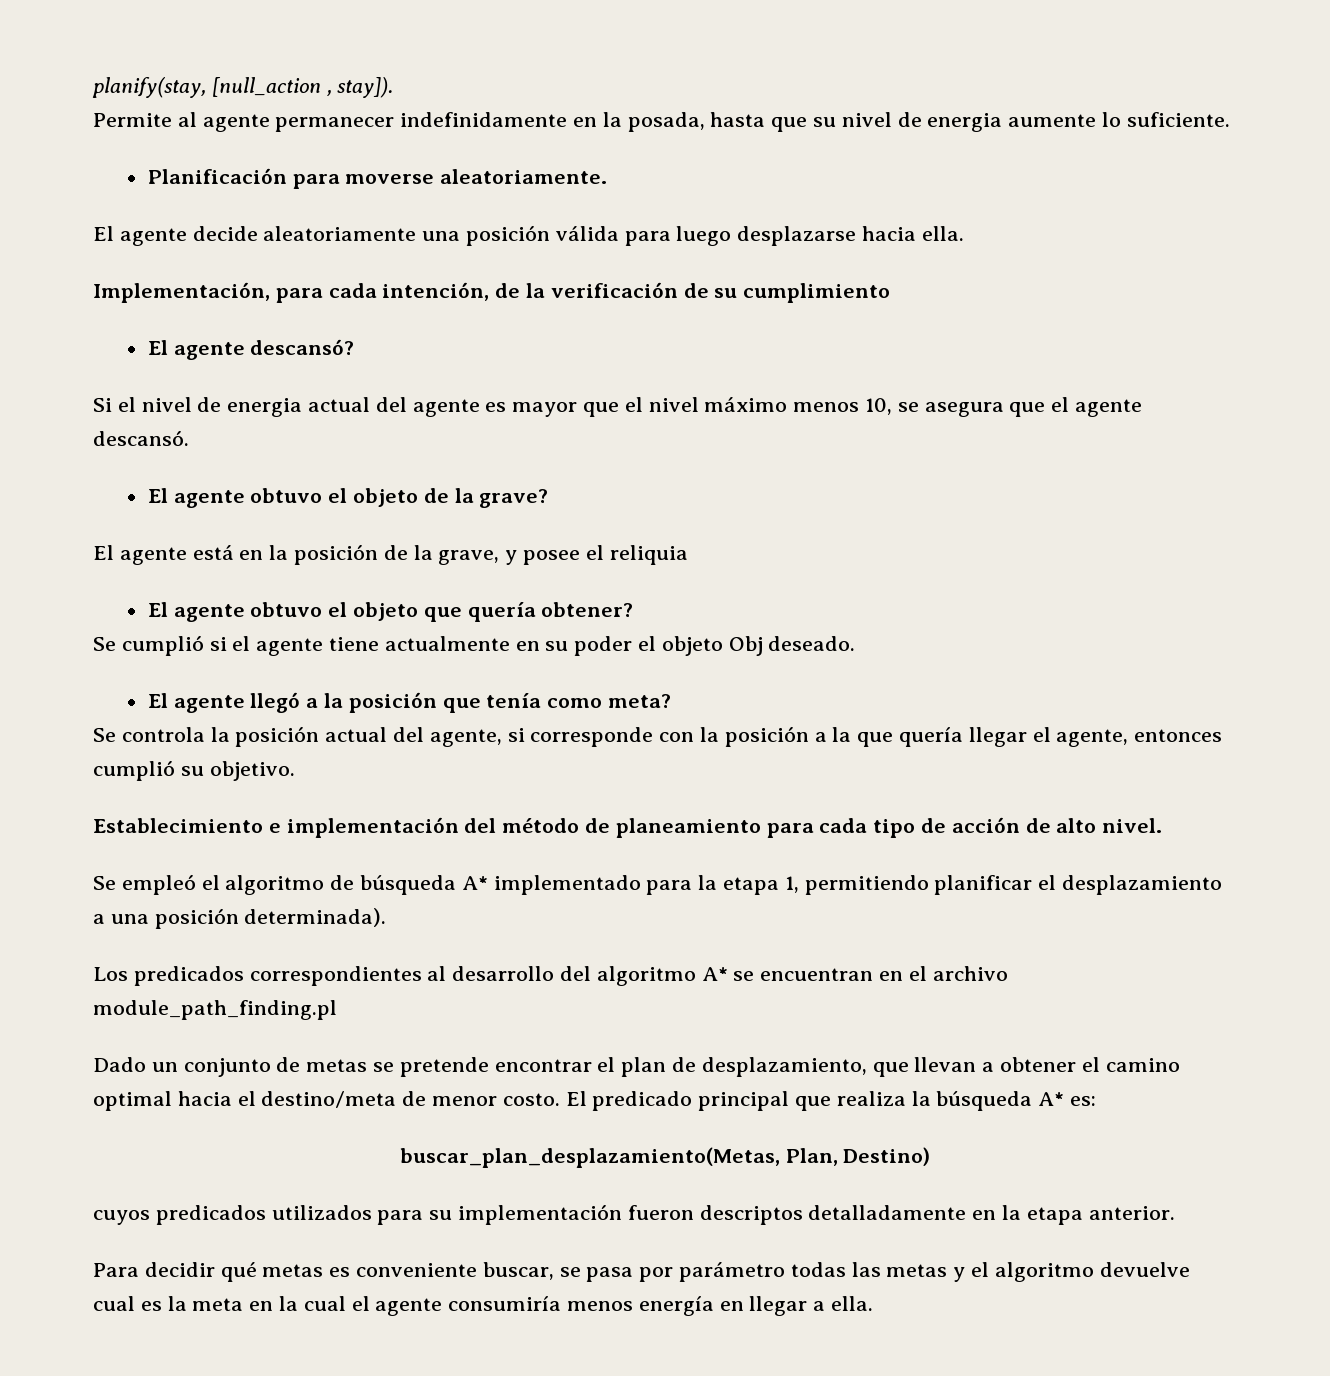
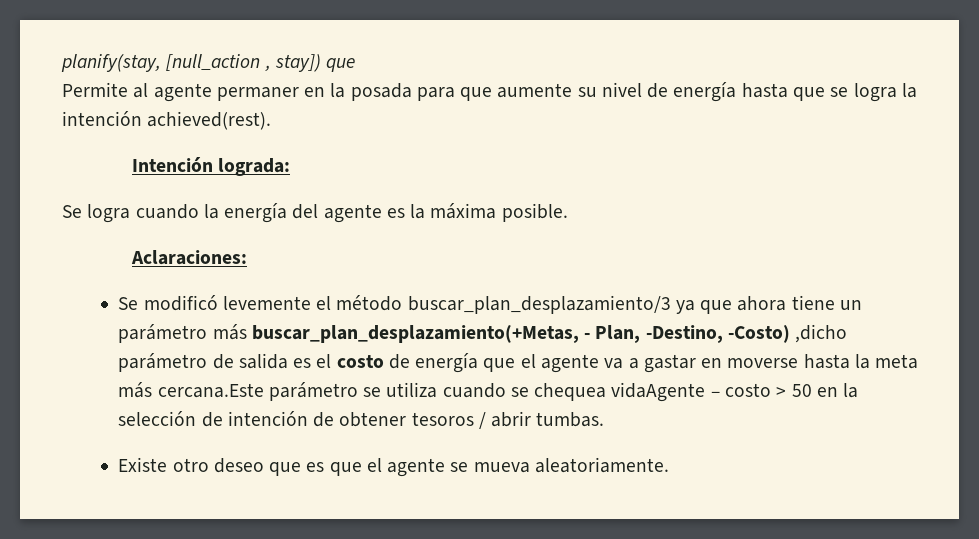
- planify(stay, [null_action , stay]).
+ planify(stay, [null_action , stay]) que
- Permite al agente permanecer indefinidamente en la posada, hasta que su nivel de energia aumente lo suficiente.
- Planificación para moverse aleatoriamente.
- El agente decide aleatoriamente una posición válida para luego desplazarse hacia ella.
- Implementación, para cada intención, de la verificación de su cumplimiento
- El agente descansó?
- Si el nivel de energia actual del agente es mayor que el nivel máximo menos 10, se asegura que el agente descansó.
- El agente obtuvo el objeto de la grave?
- El agente está en la posición de la grave, y posee el reliquia
- El agente obtuvo el objeto que quería obtener?
- Se cumplió si el agente tiene actualmente en su poder el objeto Obj deseado.
- El agente llegó a la posición que tenía como meta?
- Se controla la posición actual del agente, si corresponde con la posición a la que quería llegar el agente, entonces cumplió su objetivo.
- Establecimiento e implementación del método de planeamiento para cada tipo de acción de alto nivel.
- Se empleó el algoritmo de búsqueda A* implementado para la etapa 1, permitiendo planificar el desplazamiento a una posición determinada).
- Los predicados correspondientes al desarrollo del algoritmo A* se encuentran en el archivo module_path_finding.pl
- Dado un conjunto de metas se pretende encontrar el plan de desplazamiento, que llevan a obtener el camino optimal hacia el destino/meta de menor costo. El predicado principal que realiza la búsqueda A* es:
- buscar_plan_desplazamiento(Metas, Plan, Destino)
- cuyos predicados utilizados para su implementación fueron descriptos detalladamente en la etapa anterior.
- Para decidir qué metas es conveniente buscar, se pasa por parámetro todas las metas y el algoritmo devuelve cual es la meta en la cual el agente consumiría menos energía en llegar a ella.
+ Permite al agente permaner en la posada para que aumente su nivel de energía hasta que se logra la intención achieved(rest).
+ Intención lograda:
+ Se logra cuando la energía del agente es la máxima posible.
+ Aclaraciones:
+ Se modificó levemente el método buscar_plan_desplazamiento/3 ya que ahora tiene un parámetro más buscar_plan_desplazamiento(+Metas, - Plan, -Destino, -Costo) ,dicho parámetro de salida es el costo de energía que el agente va a gastar en moverse hasta la meta más cercana.Este parámetro se utiliza cuando se chequea vidaAgente – costo > 50 en la selección de intención de obtener tesoros / abrir tumbas.
+ Existe otro deseo que es que el agente se mueva aleatoriamente.

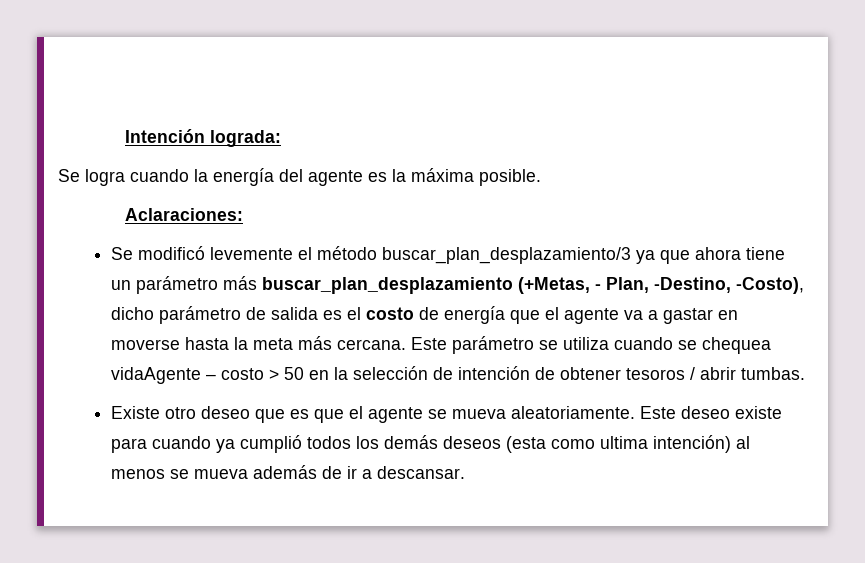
- planify(stay, [null_action , stay]) que
- Permite al agente permaner en la posada para que aumente su nivel de energía hasta que se logra la intención achieved(rest).
- Se modificó levemente el método buscar_plan_desplazamiento/3 ya que ahora tiene un parámetro más buscar_plan_desplazamiento(+Metas, - Plan, -Destino, -Costo) ,dicho parámetro de salida es el costo de energía que el agente va a gastar en moverse hasta la meta más cercana.Este parámetro se utiliza cuando se chequea vidaAgente – costo > 50 en la selección de intención de obtener tesoros / abrir tumbas.
+ Se modificó levemente el método buscar_plan_desplazamiento/3 ya que ahora tiene un parámetro más buscar_plan_desplazamiento (+Metas, - Plan, -Destino, -Costo), dicho parámetro de salida es el costo de energía que el agente va a gastar en moverse hasta la meta más cercana. Este parámetro se utiliza cuando se chequea vidaAgente – costo > 50 en la selección de intención de obtener tesoros / abrir tumbas.
+ Este deseo existe para cuando ya cumplió todos los demás deseos (esta como ultima intención) al menos se mueva además de ir a descansar.

